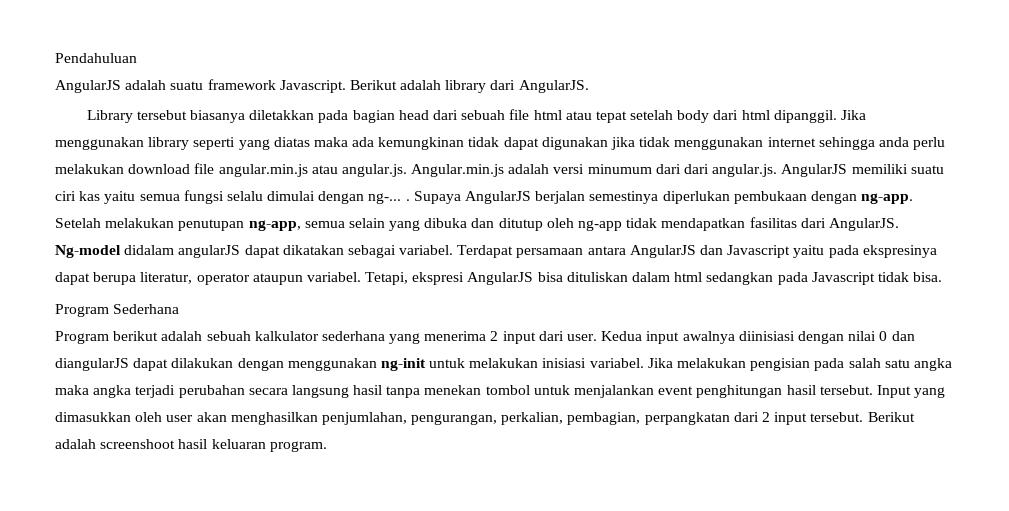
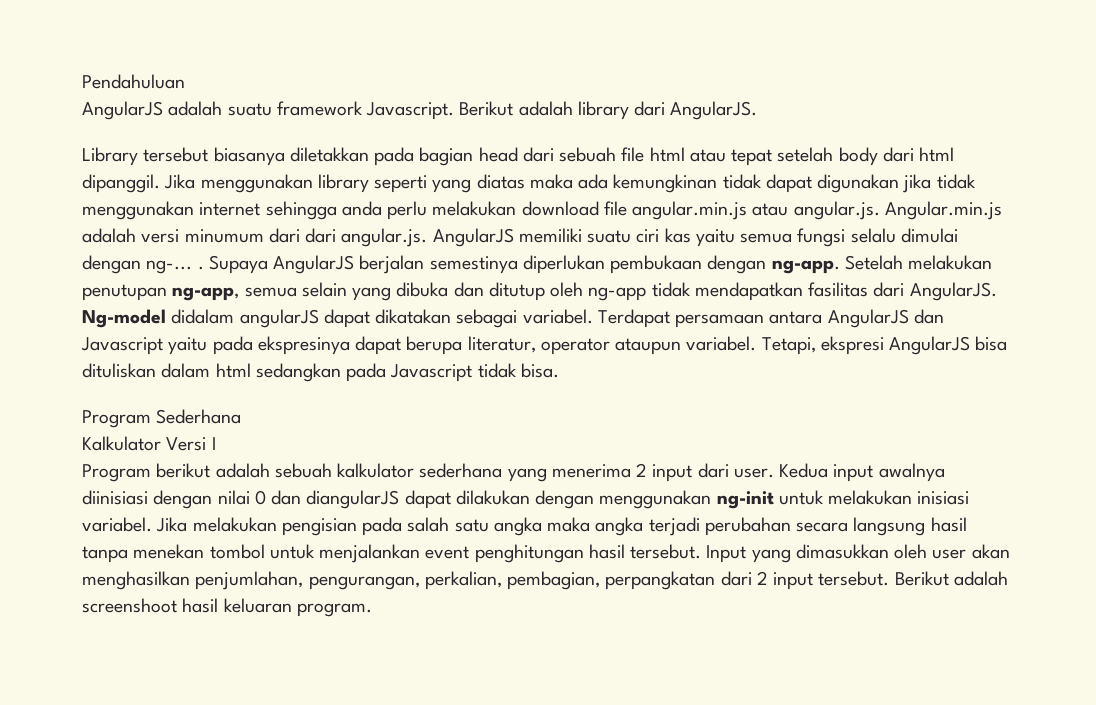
+ Kalkulator Versi I

